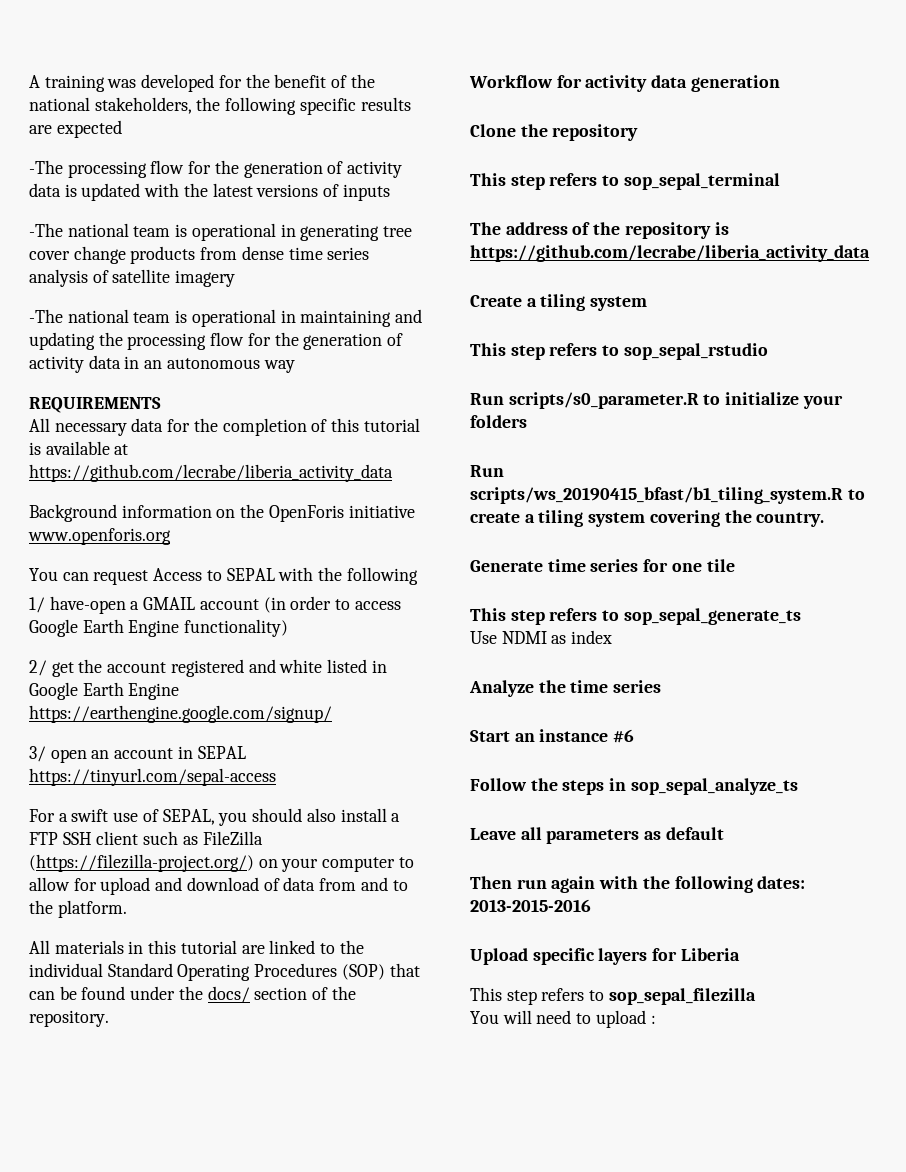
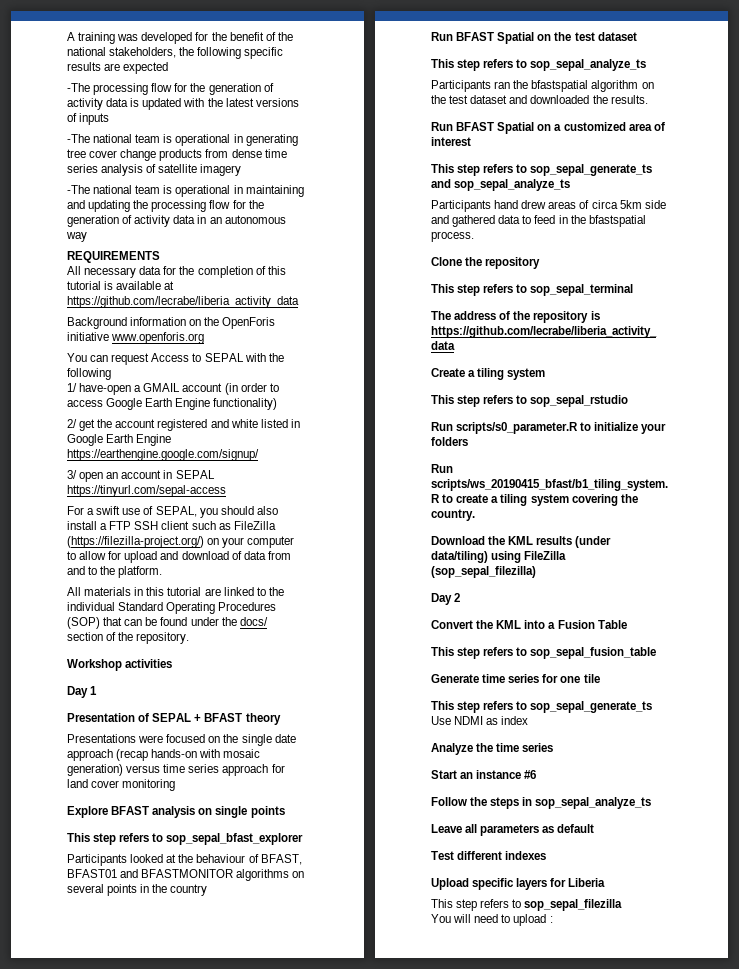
- Workflow for activity data generation
+ Workshop activities
+ Day 1
+ Presentation of SEPAL + BFAST theory
+ Presentations were focused on the single date approach (recap hands-on with mosaic generation) versus time series approach for land cover monitoring
+ Explore BFAST analysis on single points
+ This step refers to sop_sepal_bfast_explorer
+ Participants looked at the behaviour of BFAST, BFAST01 and BFASTMONITOR algorithms on several points in the country
+ Run BFAST Spatial on the test dataset
+ This step refers to sop_sepal_analyze_ts
+ Participants ran the bfastspatial algorithm on the test dataset and downloaded the results.
+ Run BFAST Spatial on a customized area of interest
+ This step refers to sop_sepal_generate_ts and sop_sepal_analyze_ts
+ Participants hand drew areas of circa 5km side and gathered data to feed in the bfastspatial process.
+ Download the KML results (under data/tiling) using FileZilla (sop_sepal_filezilla)
+ Day 2
+ Convert the KML into a Fusion Table
+ This step refers to sop_sepal_fusion_table
- Then run again with the following dates: 2013-2015-2016
+ Test different indexes

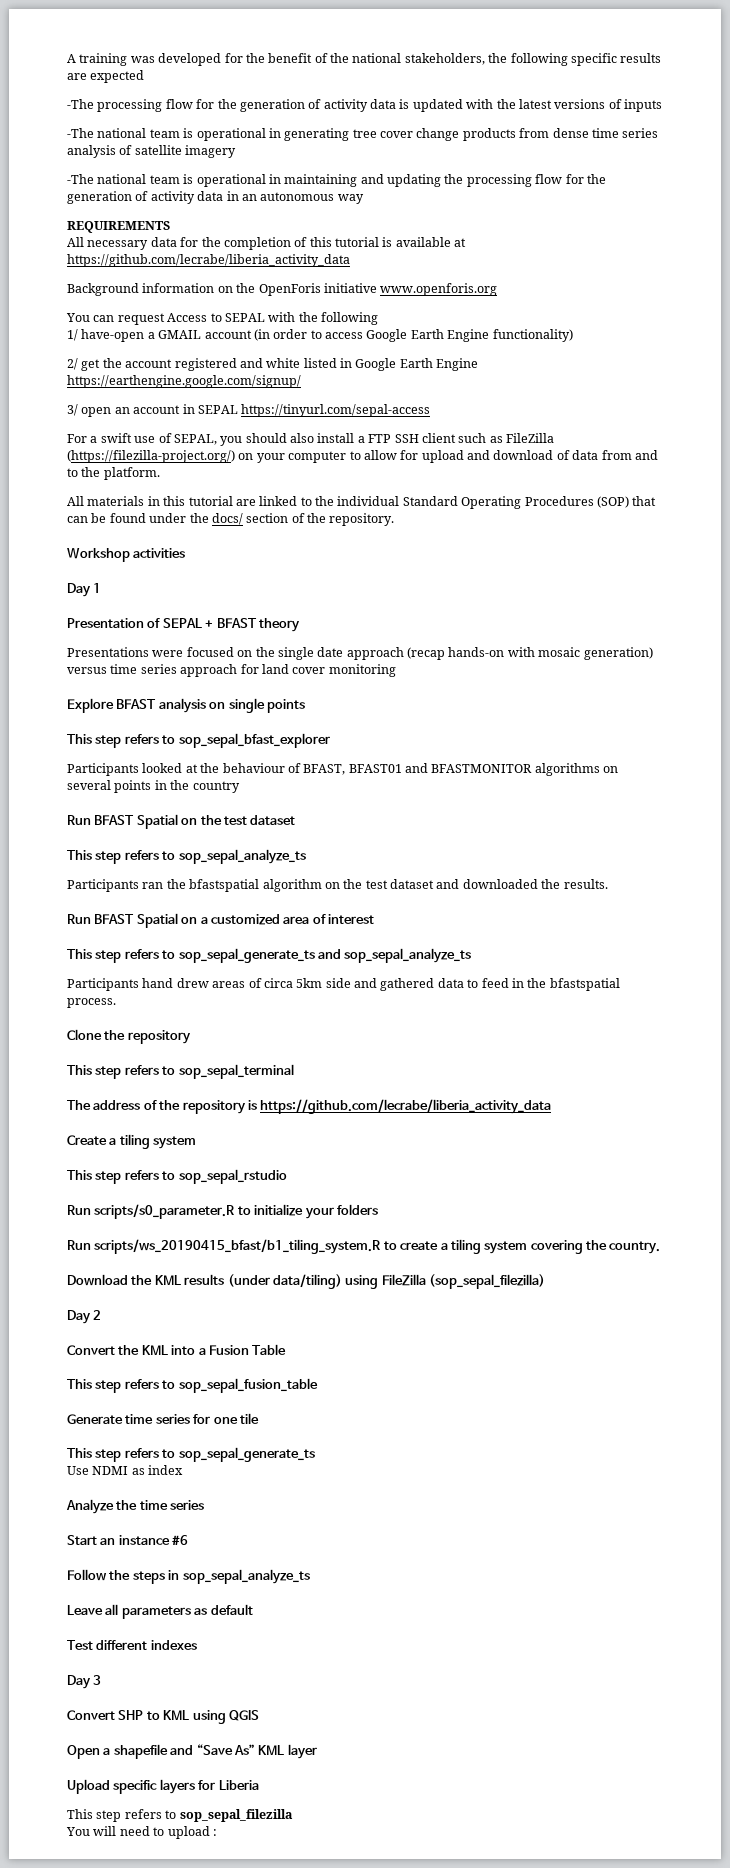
+ Day 3
+ Convert SHP to KML using QGIS
+ Open a shapefile and “Save As” KML layer

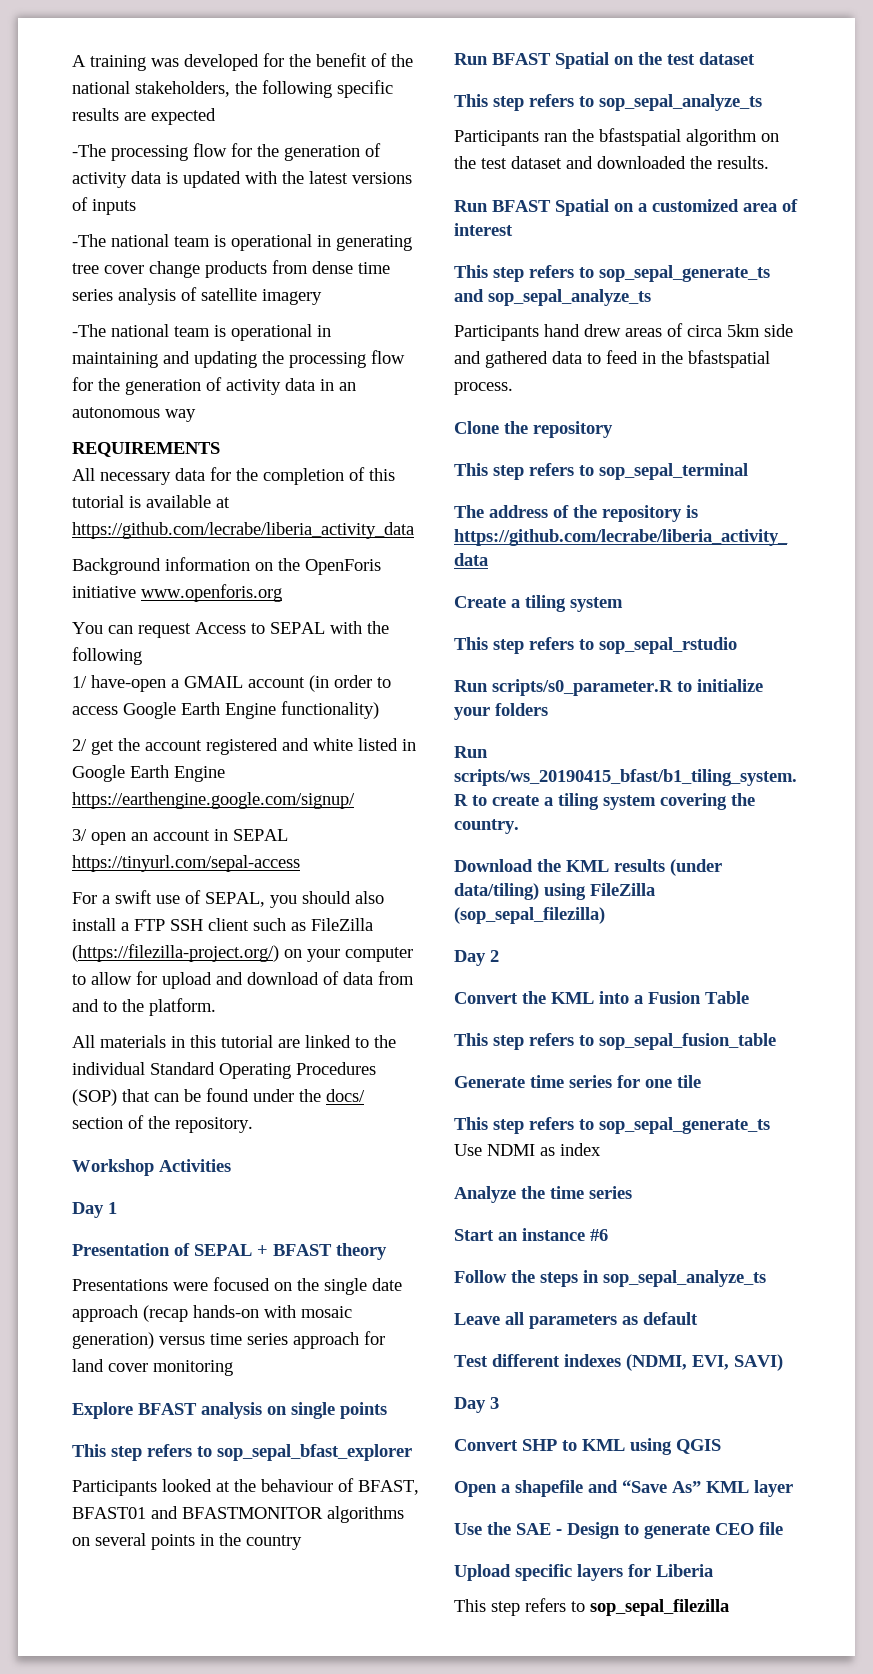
- Workshop activities
+ Workshop Activities
- Test different indexes
+ Test different indexes (NDMI, EVI, SAVI)
+ Use the SAE - Design to generate CEO file
- You will need to upload :

